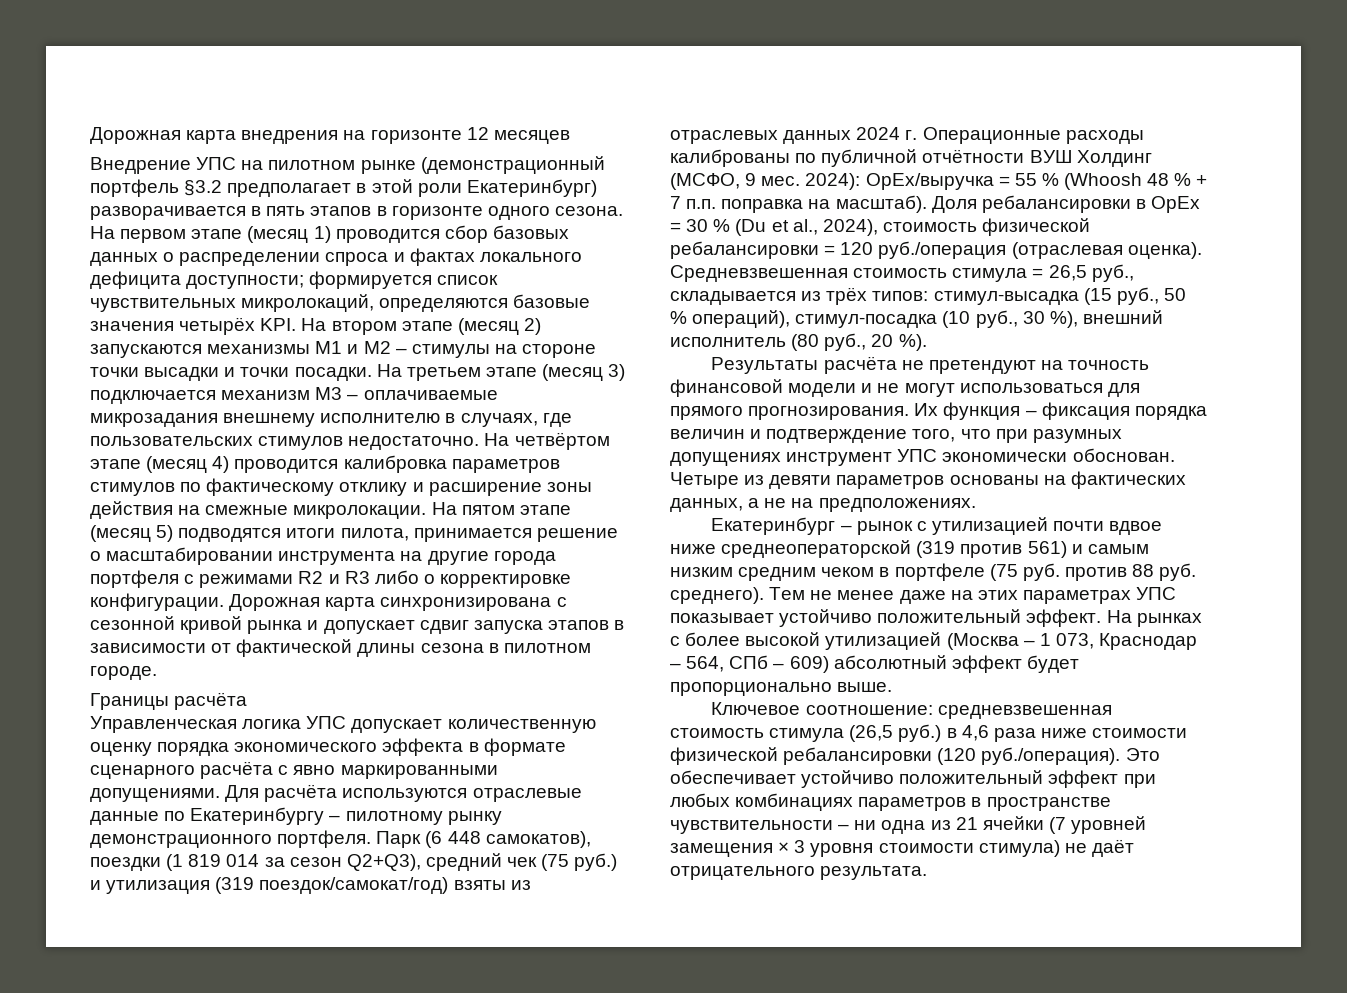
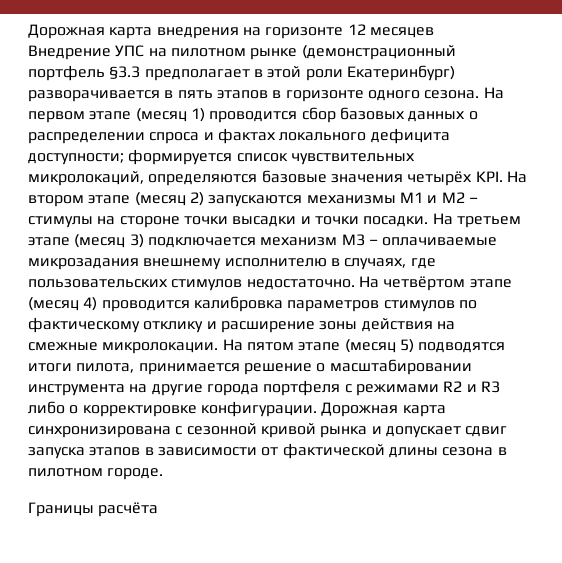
- Внедрение УПС на пилотном рынке (демонстрационный портфель §3.2 предполагает в этой роли Екатеринбург) разворачивается в пять этапов в горизонте одного сезона.
+ Внедрение УПС на пилотном рынке (демонстрационный портфель §3.3 предполагает в этой роли Екатеринбург) разворачивается в пять этапов в горизонте одного сезона.
- Управленческая логика УПС допускает количественную оценку порядка экономического эффекта в формате сценарного расчёта с явно маркированными допущениями. Для расчёта используются отраслевые данные по Екатеринбургу – пилотному рынку демонстрационного портфеля. Парк (6 448 самокатов), поездки (1 819 014 за сезон Q2+Q3), средний чек (75 руб.) и утилизация (319 поездок/самокат/год) взяты из отраслевых данных 2024 г. Операционные расходы калиброваны по публичной отчётности ВУШ Холдинг (МСФО, 9 мес. 2024): OpEx/выручка = 55 % (Whoosh 48 % + 7 п.п. поправка на масштаб). Доля ребалансировки в OpEx = 30 % (Du et al., 2024), стоимость физической ребалансировки = 120 руб./операция (отраслевая оценка). Средневзвешенная стоимость стимула = 26,5 руб., складывается из трёх типов: стимул-высадка (15 руб., 50 % операций), стимул-посадка (10 руб., 30 %), внешний исполнитель (80 руб., 20 %).
- Результаты расчёта не претендуют на точность финансовой модели и не могут использоваться для прямого прогнозирования. Их функция – фиксация порядка величин и подтверждение того, что при разумных допущениях инструмент УПС экономически обоснован. Четыре из девяти параметров основаны на фактических данных, а не на предположениях.
- Екатеринбург – рынок с утилизацией почти вдвое ниже среднеоператорской (319 против 561) и самым низким средним чеком в портфеле (75 руб. против 88 руб. среднего). Тем не менее даже на этих параметрах УПС показывает устойчиво положительный эффект. На рынках с более высокой утилизацией (Москва – 1 073, Краснодар – 564, СПб – 609) абсолютный эффект будет пропорционально выше.
- Ключевое соотношение: средневзвешенная стоимость стимула (26,5 руб.) в 4,6 раза ниже стоимости физической ребалансировки (120 руб./операция). Это обеспечивает устойчиво положительный эффект при любых комбинациях параметров в пространстве чувствительности – ни одна из 21 ячейки (7 уровней замещения × 3 уровня стоимости стимула) не даёт отрицательного результата.

